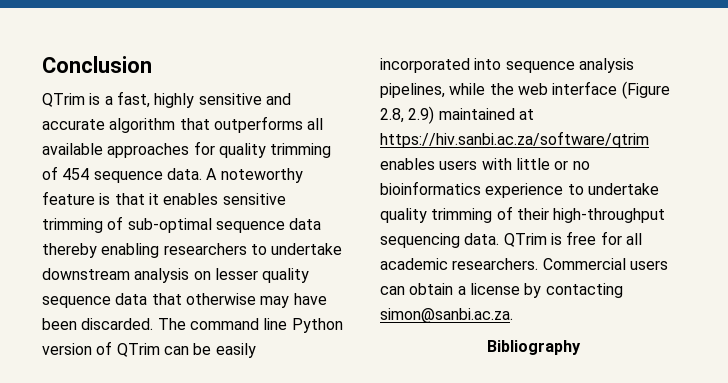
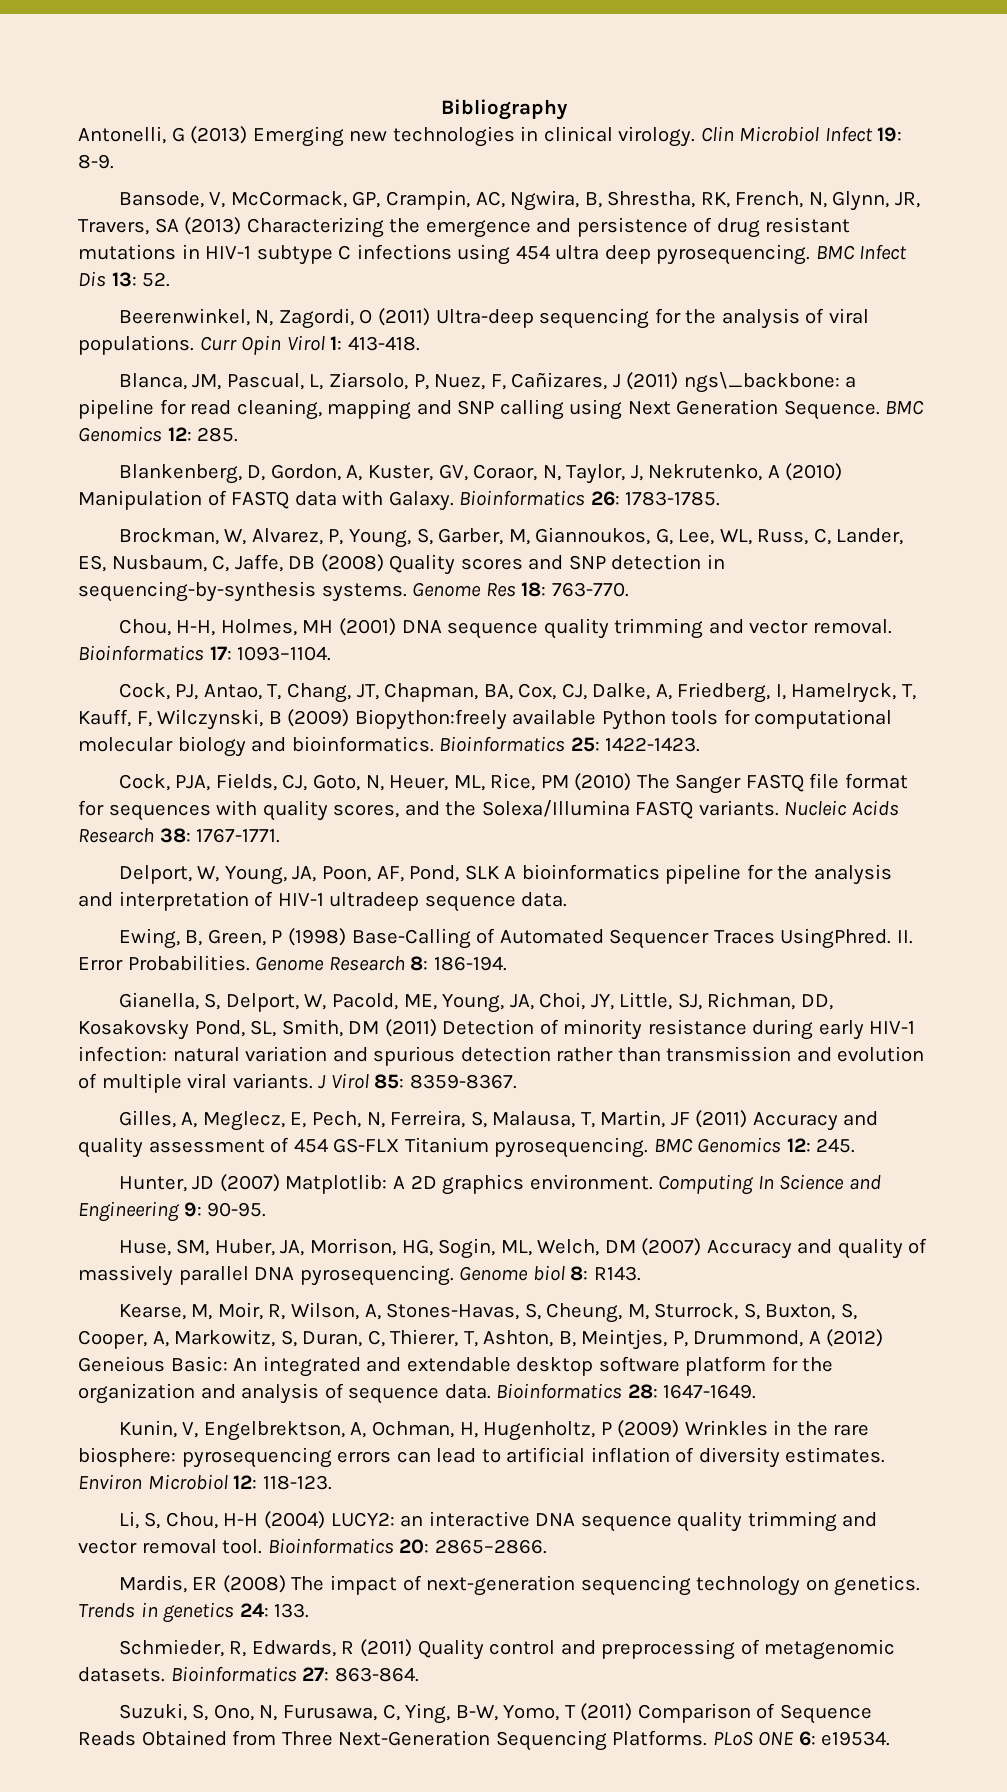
- Conclusion
- QTrim is a fast, highly sensitive and accurate algorithm that outperforms all available approaches for quality trimming of 454 sequence data. A noteworthy feature is that it enables sensitive trimming of sub-optimal sequence data thereby enabling researchers to undertake downstream analysis on lesser quality sequence data that otherwise may have been discarded. The command line Python version of QTrim can be easily incorporated into sequence analysis pipelines, while the web interface (Figure 2.8, 2.9) maintained at https://hiv.sanbi.ac.za/software/qtrim enables users with little or no bioinformatics experience to undertake quality trimming of their high-throughput sequencing data. QTrim is free for all academic researchers. Commercial users can obtain a license by contacting simon@sanbi.ac.za.
  Bibliography
+ Antonelli, G (2013) Emerging new technologies in clinical virology. Clin Microbiol Infect 19: 8-9.
+ Bansode, V, McCormack, GP, Crampin, AC, Ngwira, B, Shrestha, RK, French, N, Glynn, JR, Travers, SA (2013) Characterizing the emergence and persistence of drug resistant mutations in HIV-1 subtype C infections using 454 ultra deep pyrosequencing. BMC Infect Dis 13: 52.
+ Beerenwinkel, N, Zagordi, O (2011) Ultra-deep sequencing for the analysis of viral populations. Curr Opin Virol 1: 413-418.
+ Blanca, JM, Pascual, L, Ziarsolo, P, Nuez, F, Cañizares, J (2011) ngs\_backbone: a pipeline for read cleaning, mapping and SNP calling using Next Generation Sequence. BMC Genomics 12: 285.
+ Blankenberg, D, Gordon, A, Kuster, GV, Coraor, N, Taylor, J, Nekrutenko, A (2010) Manipulation of FASTQ data with Galaxy. Bioinformatics 26: 1783-1785.
+ Brockman, W, Alvarez, P, Young, S, Garber, M, Giannoukos, G, Lee, WL, Russ, C, Lander, ES, Nusbaum, C, Jaffe, DB (2008) Quality scores and SNP detection in sequencing-by-synthesis systems. Genome Res 18: 763-770.
+ Chou, H-H, Holmes, MH (2001) DNA sequence quality trimming and vector removal. Bioinformatics 17: 1093–1104.
+ Cock, PJ, Antao, T, Chang, JT, Chapman, BA, Cox, CJ, Dalke, A, Friedberg, I, Hamelryck, T, Kauff, F, Wilczynski, B (2009) Biopython:freely available Python tools for computational molecular biology and bioinformatics. Bioinformatics 25: 1422-1423.
+ Cock, PJA, Fields, CJ, Goto, N, Heuer, ML, Rice, PM (2010) The Sanger FASTQ file format for sequences with quality scores, and the Solexa/Illumina FASTQ variants. Nucleic Acids Research 38: 1767-1771.
+ Delport, W, Young, JA, Poon, AF, Pond, SLK A bioinformatics pipeline for the analysis and interpretation of HIV-1 ultradeep sequence data.
+ Ewing, B, Green, P (1998) Base-Calling of Automated Sequencer Traces UsingPhred. II. Error Probabilities. Genome Research 8: 186-194.
+ Gianella, S, Delport, W, Pacold, ME, Young, JA, Choi, JY, Little, SJ, Richman, DD, Kosakovsky Pond, SL, Smith, DM (2011) Detection of minority resistance during early HIV-1 infection: natural variation and spurious detection rather than transmission and evolution of multiple viral variants. J Virol 85: 8359-8367.
+ Gilles, A, Meglecz, E, Pech, N, Ferreira, S, Malausa, T, Martin, JF (2011) Accuracy and quality assessment of 454 GS-FLX Titanium pyrosequencing. BMC Genomics 12: 245.
+ Hunter, JD (2007) Matplotlib: A 2D graphics environment. Computing In Science and Engineering 9: 90-95.
+ Huse, SM, Huber, JA, Morrison, HG, Sogin, ML, Welch, DM (2007) Accuracy and quality of massively parallel DNA pyrosequencing. Genome biol 8: R143.
+ Kearse, M, Moir, R, Wilson, A, Stones-Havas, S, Cheung, M, Sturrock, S, Buxton, S, Cooper, A, Markowitz, S, Duran, C, Thierer, T, Ashton, B, Meintjes, P, Drummond, A (2012) Geneious Basic: An integrated and extendable desktop software platform for the organization and analysis of sequence data. Bioinformatics 28: 1647-1649.
+ Kunin, V, Engelbrektson, A, Ochman, H, Hugenholtz, P (2009) Wrinkles in the rare biosphere: pyrosequencing errors can lead to artificial inflation of diversity estimates. Environ Microbiol 12: 118-123.
+ Li, S, Chou, H-H (2004) LUCY2: an interactive DNA sequence quality trimming and vector removal tool. Bioinformatics 20: 2865–2866.
+ Mardis, ER (2008) The impact of next-generation sequencing technology on genetics. Trends in genetics 24: 133.
+ Schmieder, R, Edwards, R (2011) Quality control and preprocessing of metagenomic datasets. Bioinformatics 27: 863-864.
+ Suzuki, S, Ono, N, Furusawa, C, Ying, B-W, Yomo, T (2011) Comparison of Sequence Reads Obtained from Three Next-Generation Sequencing Platforms. PLoS ONE 6: e19534.

